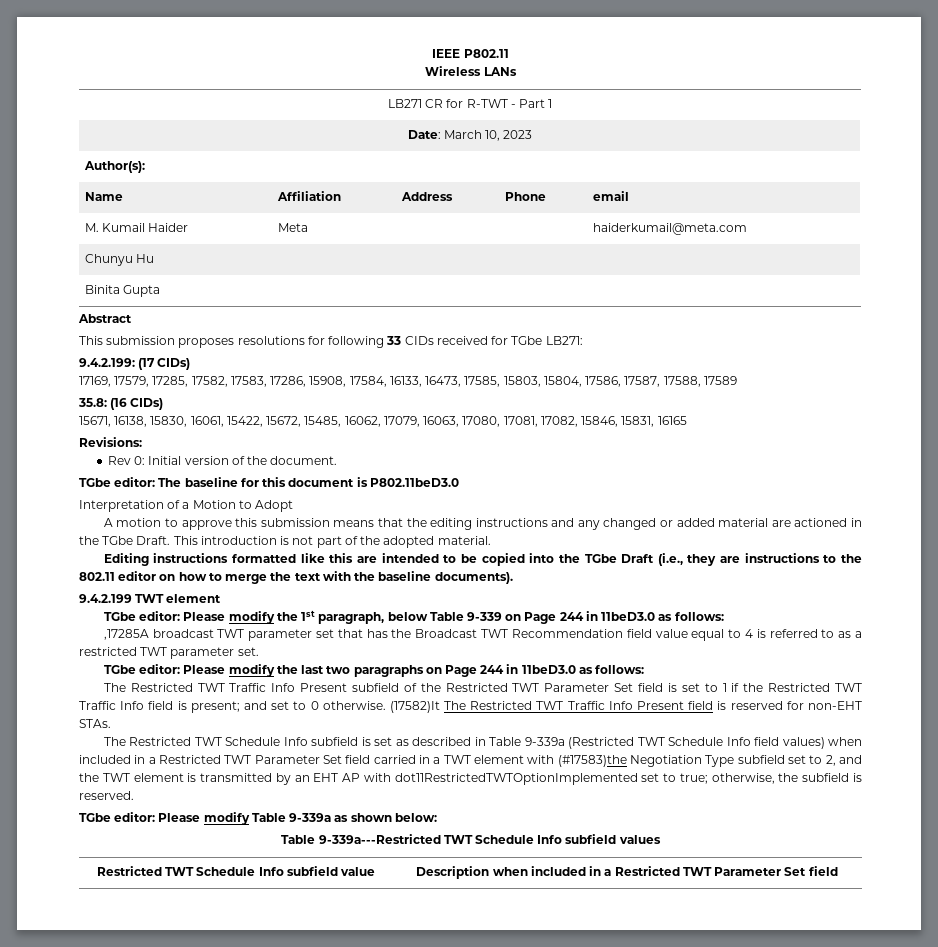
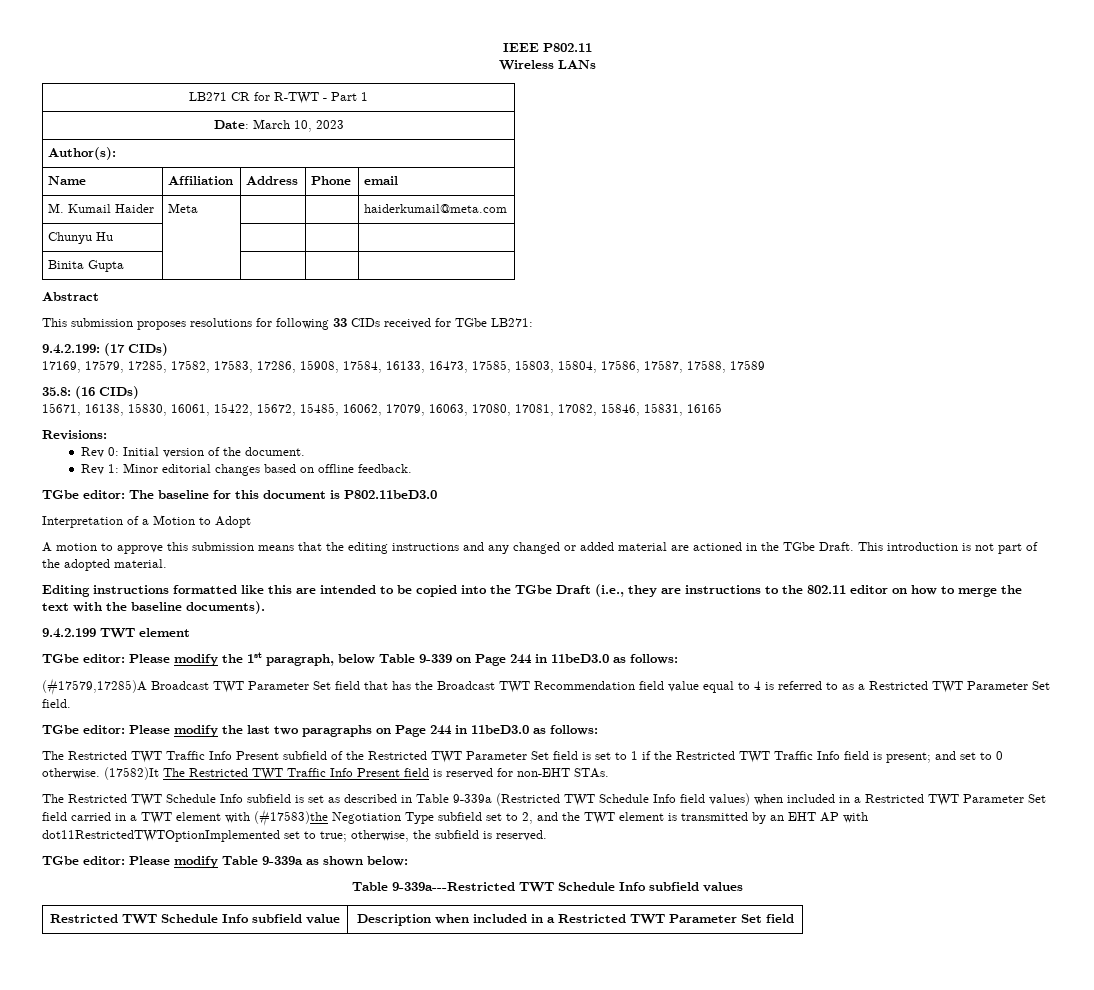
+ Rev 1: Minor editorial changes based on offline feedback.
- ,17285A broadcast TWT parameter set that has the Broadcast TWT Recommendation field value equal to 4 is referred to as a restricted TWT parameter set.
+ (#17579,17285)A Broadcast TWT Parameter Set field that has the Broadcast TWT Recommendation field value equal to 4 is referred to as a Restricted TWT Parameter Set field.

